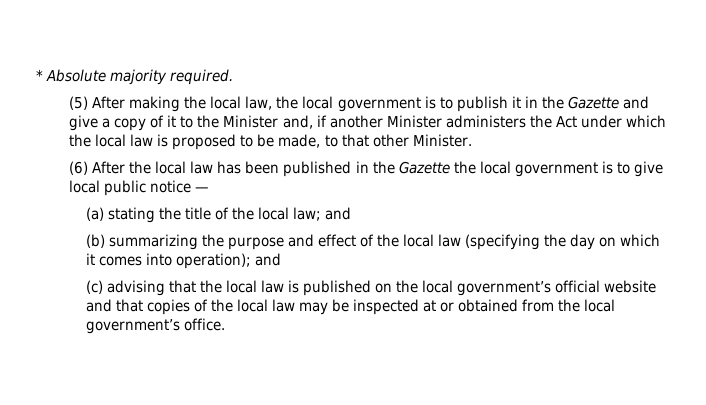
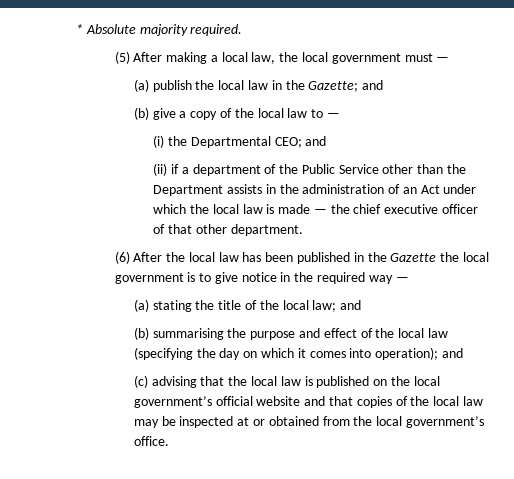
- (5) After making the local law, the local government is to publish it in the Gazette and give a copy of it to the Minister and, if another Minister administers the Act under which the local law is proposed to be made, to that other Minister.
+ (5) After making a local law, the local government must —
+ (a) publish the local law in the Gazette; and
+ (b) give a copy of the local law to —
+ (i) the Departmental CEO; and
+ (ii) if a department of the Public Service other than the Department assists in the administration of an Act under which the local law is made — the chief executive officer of that other department.
- (6) After the local law has been published in the Gazette the local government is to give local public notice —
+ (6) After the local law has been published in the Gazette the local government is to give notice in the required way —
- (b) summarizing the purpose and effect of the local law (specifying the day on which it comes into operation); and
+ (b) summarising the purpose and effect of the local law (specifying the day on which it comes into operation); and

